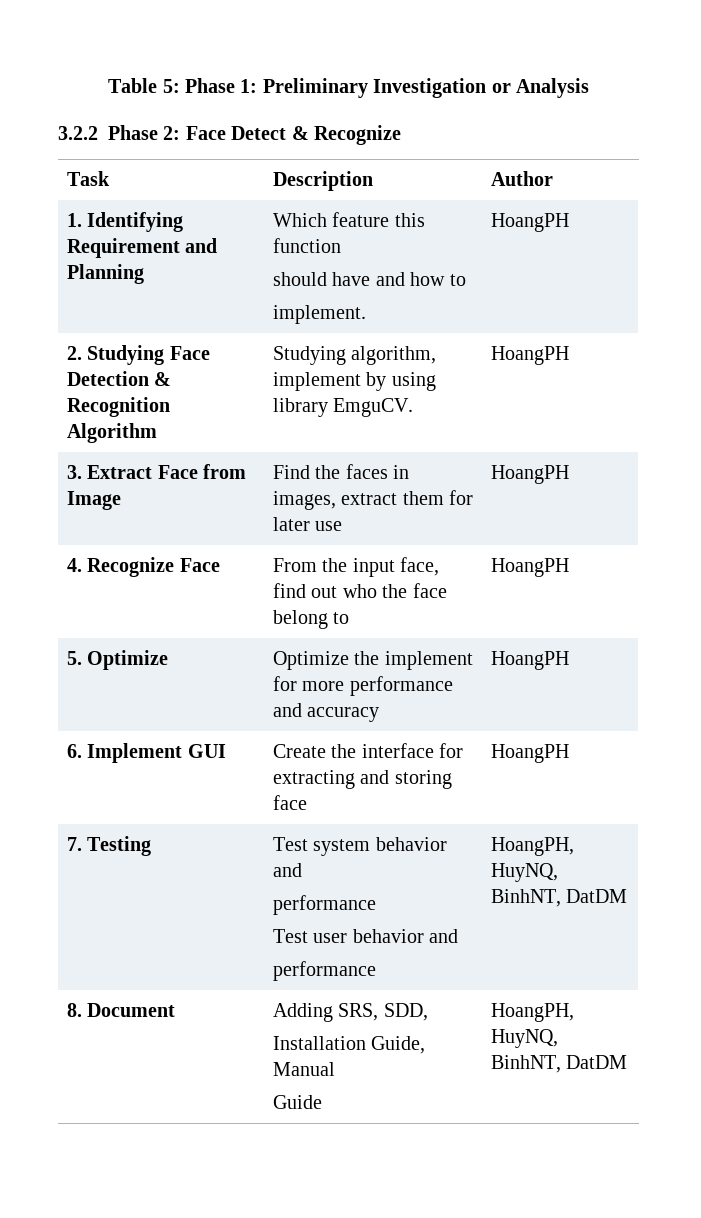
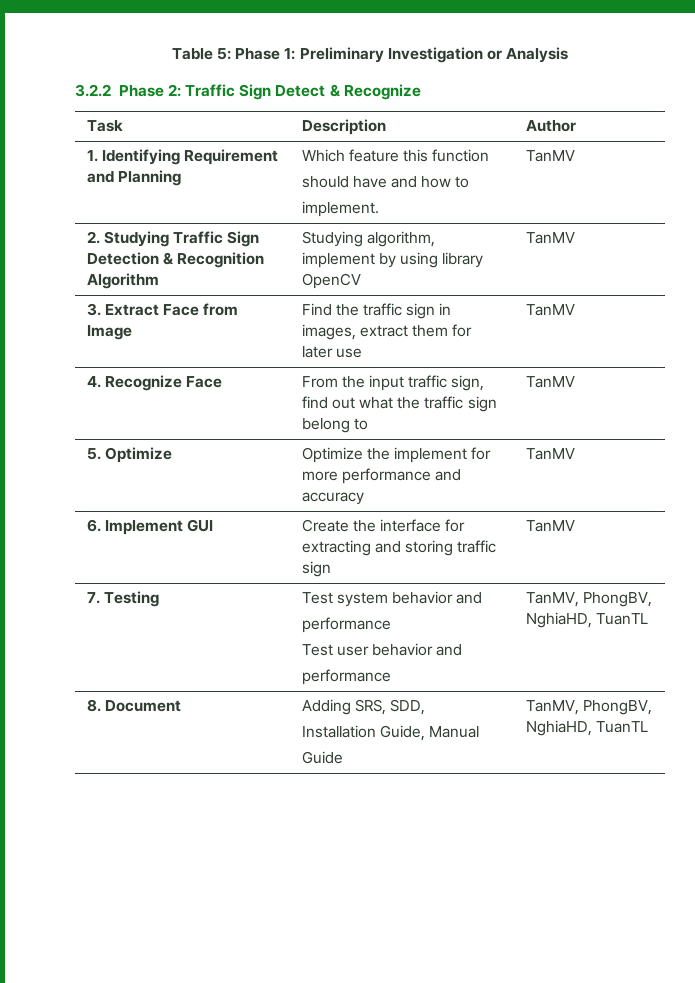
- 3.2.2 Phase 2: Face Detect & Recognize
+ 3.2.2 Phase 2: Traffic Sign Detect & Recognize
  1. Identifying Requirement and Planning | Which feature this function
  should have and how to
- implement. | HoangPH
+ implement. | TanMV
- 2. Studying Face Detection & Recognition Algorithm | Studying algorithm, implement by using library EmguCV. | HoangPH
+ 2. Studying Traffic Sign Detection & Recognition Algorithm | Studying algorithm, implement by using library OpenCV | TanMV
- 3. Extract Face from Image | Find the faces in images, extract them for later use | HoangPH
+ 3. Extract Face from Image | Find the traffic sign in images, extract them for later use | TanMV
- 4. Recognize Face | From the input face, find out who the face belong to | HoangPH
+ 4. Recognize Face | From the input traffic sign, find out what the traffic sign belong to | TanMV
- 5. Optimize | Optimize the implement for more performance and accuracy | HoangPH
+ 5. Optimize | Optimize the implement for more performance and accuracy | TanMV
- 6. Implement GUI | Create the interface for extracting and storing face | HoangPH
+ 6. Implement GUI | Create the interface for extracting and storing traffic sign | TanMV
  7. Testing | Test system behavior and
  performance
  Test user behavior and
- performance | HoangPH, HuyNQ, BinhNT, DatDM
+ performance | TanMV, PhongBV, NghiaHD, TuanTL
  8. Document | Adding SRS, SDD,
  Installation Guide, Manual
- Guide | HoangPH, HuyNQ, BinhNT, DatDM
+ Guide | TanMV, PhongBV, NghiaHD, TuanTL

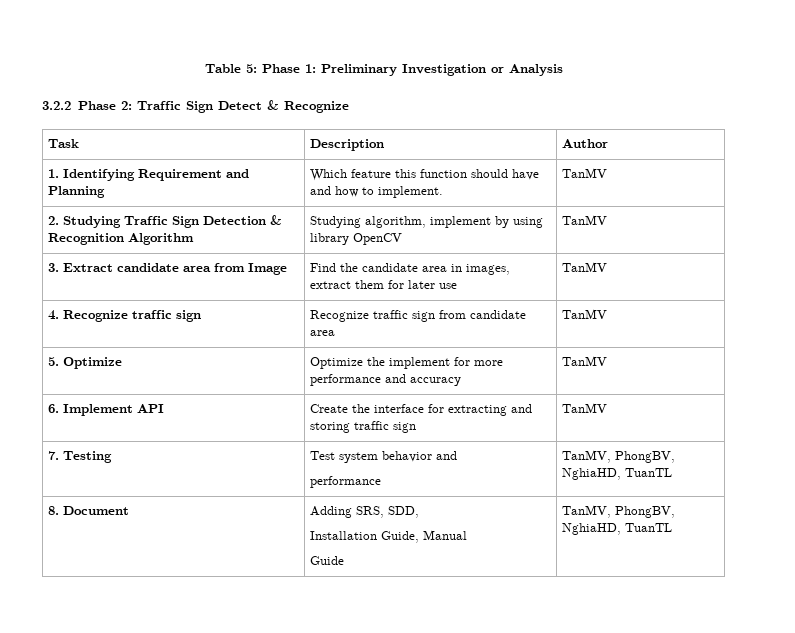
- 1. Identifying Requirement and Planning | Which feature this function
- should have and how to
- implement. | TanMV
+ 1. Identifying Requirement and Planning | Which feature this function should have and how to implement. | TanMV
- 3. Extract Face from Image | Find the traffic sign in images, extract them for later use | TanMV
+ 3. Extract candidate area from Image | Find the candidate area in images, extract them for later use | TanMV
- 4. Recognize Face | From the input traffic sign, find out what the traffic sign belong to | TanMV
+ 4. Recognize traffic sign | Recognize traffic sign from candidate area | TanMV
- 6. Implement GUI | Create the interface for extracting and storing traffic sign | TanMV
+ 6. Implement API | Create the interface for extracting and storing traffic sign | TanMV
  7. Testing | Test system behavior and
- performance
- Test user behavior and

